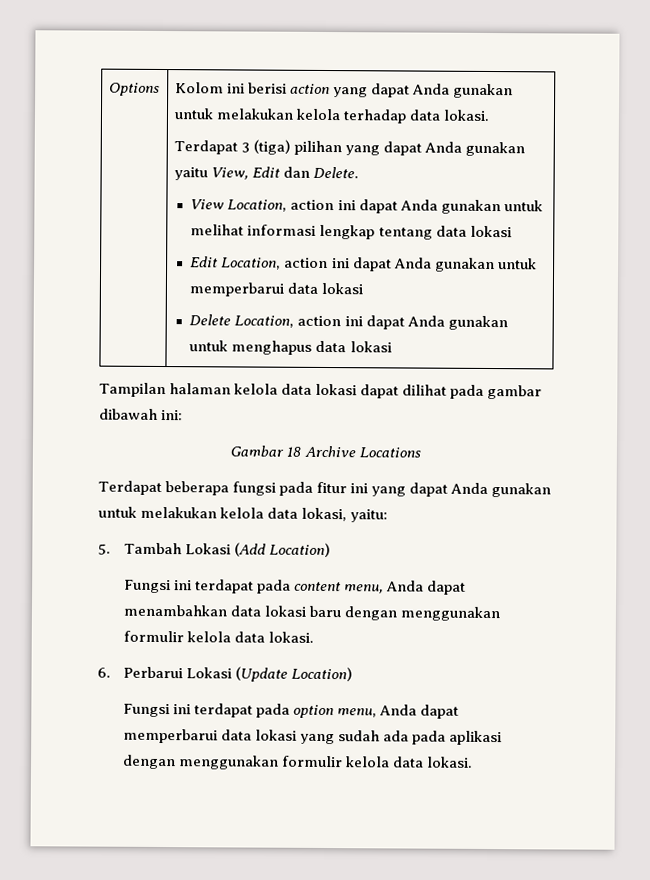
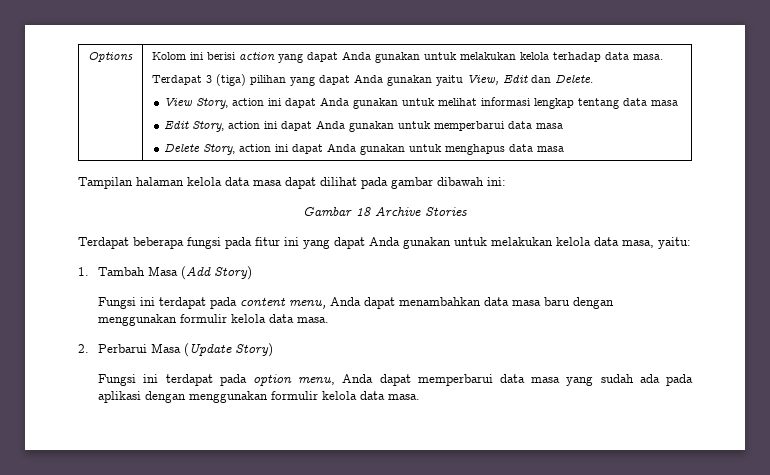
- Kolom ini berisi action yang dapat Anda gunakan untuk melakukan kelola terhadap data lokasi.
+ Kolom ini berisi action yang dapat Anda gunakan untuk melakukan kelola terhadap data masa.
- View Location, action ini dapat Anda gunakan untuk melihat informasi lengkap tentang data lokasi
- Edit Location, action ini dapat Anda gunakan untuk memperbarui data lokasi
+ View Story, action ini dapat Anda gunakan untuk melihat informasi lengkap tentang data masa
+ Edit Story, action ini dapat Anda gunakan untuk memperbarui data masa
- Delete Location, action ini dapat Anda gunakan untuk menghapus data lokasi
+ Delete Story, action ini dapat Anda gunakan untuk menghapus data masa
- Tampilan halaman kelola data lokasi dapat dilihat pada gambar dibawah ini:
+ Tampilan halaman kelola data masa dapat dilihat pada gambar dibawah ini:
- Gambar 18 Archive Locations
+ Gambar 18 Archive Stories
- Terdapat beberapa fungsi pada fitur ini yang dapat Anda gunakan untuk melakukan kelola data lokasi, yaitu:
+ Terdapat beberapa fungsi pada fitur ini yang dapat Anda gunakan untuk melakukan kelola data masa, yaitu:
- 5. Tambah Lokasi (Add Location)
+ 1. Tambah Masa (Add Story)
- Fungsi ini terdapat pada content menu, Anda dapat menambahkan data lokasi baru dengan menggunakan formulir kelola data lokasi.
- 6. Perbarui Lokasi (Update Location)
+ Fungsi ini terdapat pada content menu, Anda dapat menambahkan data masa baru dengan menggunakan formulir kelola data masa.
+ 2. Perbarui Masa (Update Story)
- Fungsi ini terdapat pada option menu, Anda dapat memperbarui data lokasi yang sudah ada pada aplikasi dengan menggunakan formulir kelola data lokasi.
+ Fungsi ini terdapat pada option menu, Anda dapat memperbarui data masa yang sudah ada pada aplikasi dengan menggunakan formulir kelola data masa.

